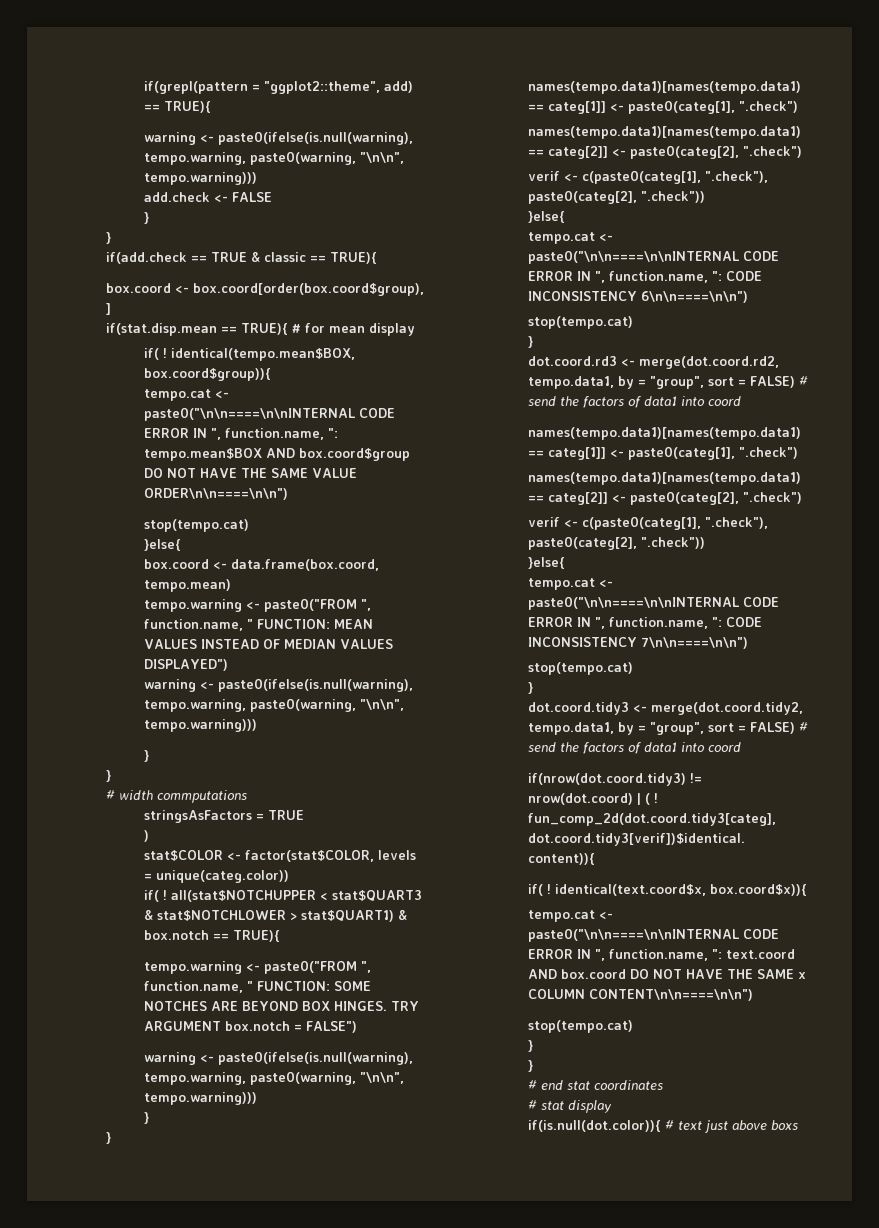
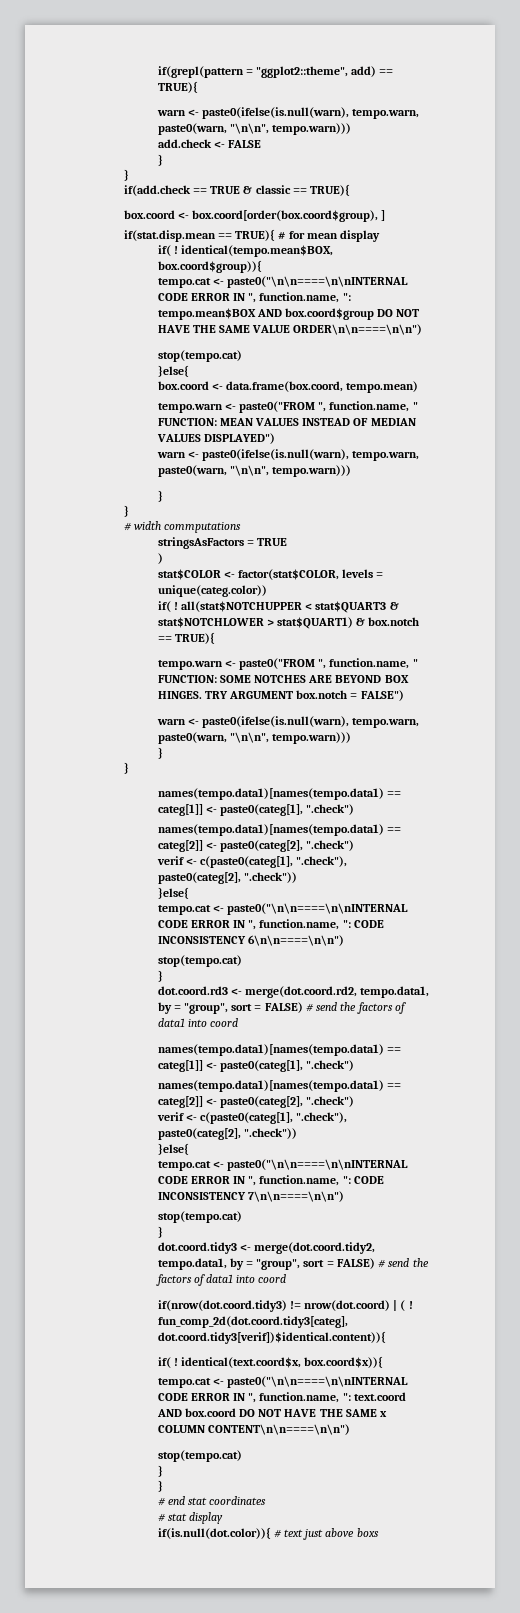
  if(grepl(pattern = "ggplot2::theme", add) == TRUE){
- warning <- paste0(ifelse(is.null(warning), tempo.warning, paste0(warning, "\n\n", tempo.warning)))
+ warn <- paste0(ifelse(is.null(warn), tempo.warn, paste0(warn, "\n\n", tempo.warn)))
- tempo.warning <- paste0("FROM ", function.name, " FUNCTION: MEAN VALUES INSTEAD OF MEDIAN VALUES DISPLAYED")
- warning <- paste0(ifelse(is.null(warning), tempo.warning, paste0(warning, "\n\n", tempo.warning)))
+ tempo.warn <- paste0("FROM ", function.name, " FUNCTION: MEAN VALUES INSTEAD OF MEDIAN VALUES DISPLAYED")
+ warn <- paste0(ifelse(is.null(warn), tempo.warn, paste0(warn, "\n\n", tempo.warn)))
- tempo.warning <- paste0("FROM ", function.name, " FUNCTION: SOME NOTCHES ARE BEYOND BOX HINGES.
+ tempo.warn <- paste0("FROM ", function.name, " FUNCTION: SOME NOTCHES ARE BEYOND BOX HINGES.
  TRY ARGUMENT box.notch = FALSE")
- warning <- paste0(ifelse(is.null(warning), tempo.warning, paste0(warning, "\n\n", tempo.warning)))
+ warn <- paste0(ifelse(is.null(warn), tempo.warn, paste0(warn, "\n\n", tempo.warn)))

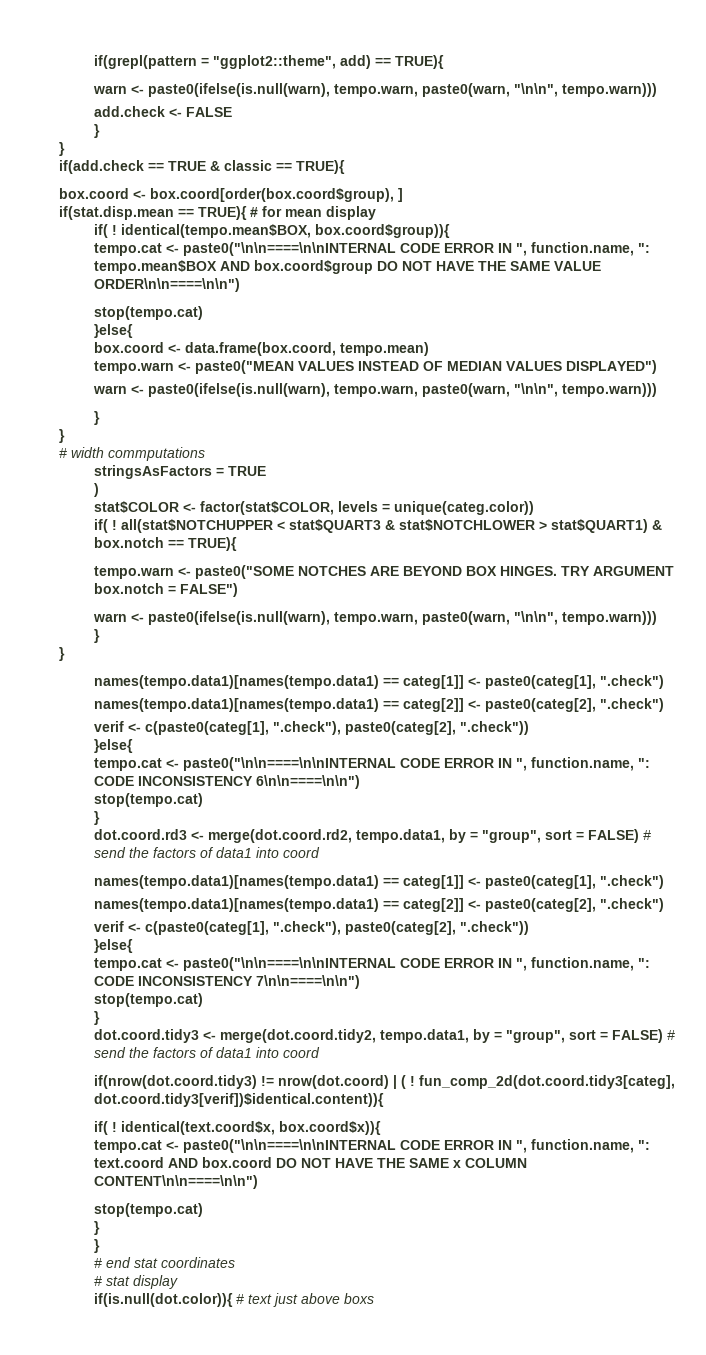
- tempo.warn <- paste0("FROM ", function.name, " FUNCTION: MEAN VALUES INSTEAD OF MEDIAN VALUES DISPLAYED")
+ tempo.warn <- paste0("MEAN VALUES INSTEAD OF MEDIAN VALUES DISPLAYED")
- tempo.warn <- paste0("FROM ", function.name, " FUNCTION: SOME NOTCHES ARE BEYOND BOX HINGES.
+ tempo.warn <- paste0("SOME NOTCHES ARE BEYOND BOX HINGES.

